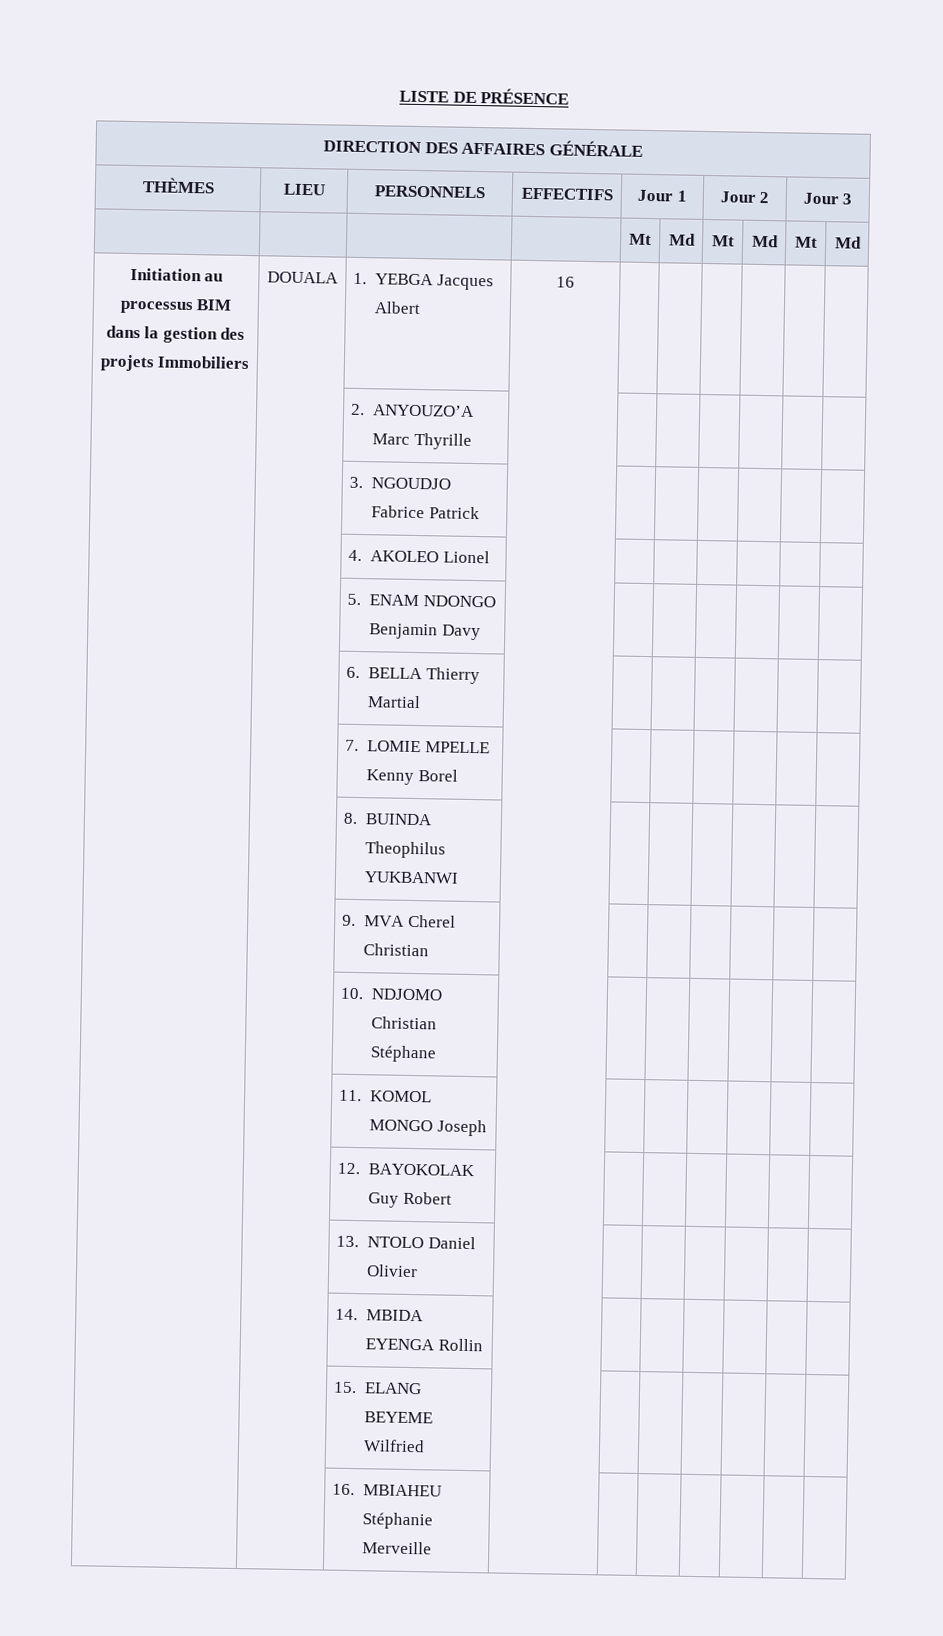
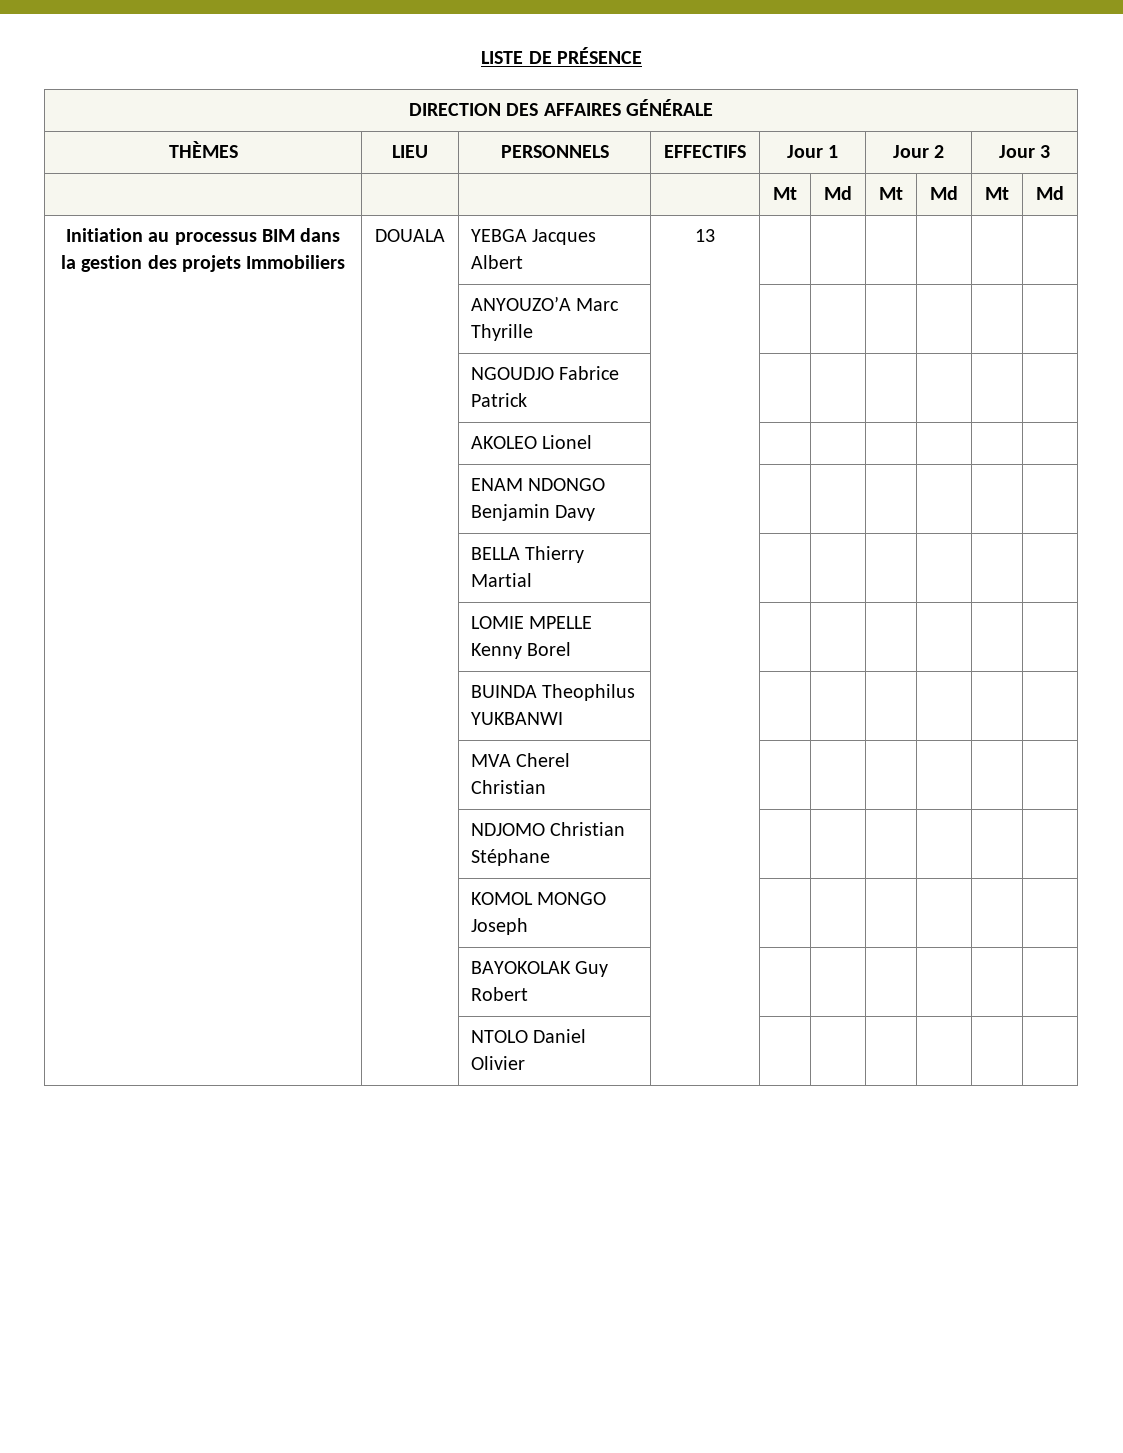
- Initiation au processus BIM dans la gestion des projets Immobiliers | DOUALA | 1. YEBGA Jacques Albert | 16 | | | | | |
- | | 2. ANYOUZO’A Marc Thyrille | | | | | | |
+ Initiation au processus BIM dans la gestion des projets Immobiliers | DOUALA | YEBGA Jacques Albert | 13 | | | | | |
+ | | ANYOUZO’A Marc Thyrille | | | | | | |
- | | 3. NGOUDJO Fabrice Patrick | | | | | | |
+ | | NGOUDJO Fabrice Patrick | | | | | | |
- | | 4. AKOLEO Lionel | | | | | | |
+ | | AKOLEO Lionel | | | | | | |
- | | 5. ENAM NDONGO Benjamin Davy | | | | | | |
+ | | ENAM NDONGO Benjamin Davy | | | | | | |
- | | 6. BELLA Thierry Martial | | | | | | |
+ | | BELLA Thierry Martial | | | | | | |
- | | 7. LOMIE MPELLE Kenny Borel | | | | | | |
+ | | LOMIE MPELLE Kenny Borel | | | | | | |
- | | 8. BUINDA Theophilus YUKBANWI | | | | | | |
+ | | BUINDA Theophilus YUKBANWI | | | | | | |
- | | 9. MVA Cherel Christian | | | | | | |
+ | | MVA Cherel Christian | | | | | | |
- | | 10. NDJOMO Christian Stéphane | | | | | | |
+ | | NDJOMO Christian Stéphane | | | | | | |
- | | 11. KOMOL MONGO Joseph | | | | | | |
+ | | KOMOL MONGO Joseph | | | | | | |
- | | 12. BAYOKOLAK Guy Robert | | | | | | |
+ | | BAYOKOLAK Guy Robert | | | | | | |
- | | 13. NTOLO Daniel Olivier | | | | | | |
+ | | NTOLO Daniel Olivier | | | | | | |
- | | 14. MBIDA EYENGA Rollin | | | | | | |
- | | 15. ELANG BEYEME Wilfried | | | | | | |
- | | 16. MBIAHEU Stéphanie Merveille | | | | | | |

